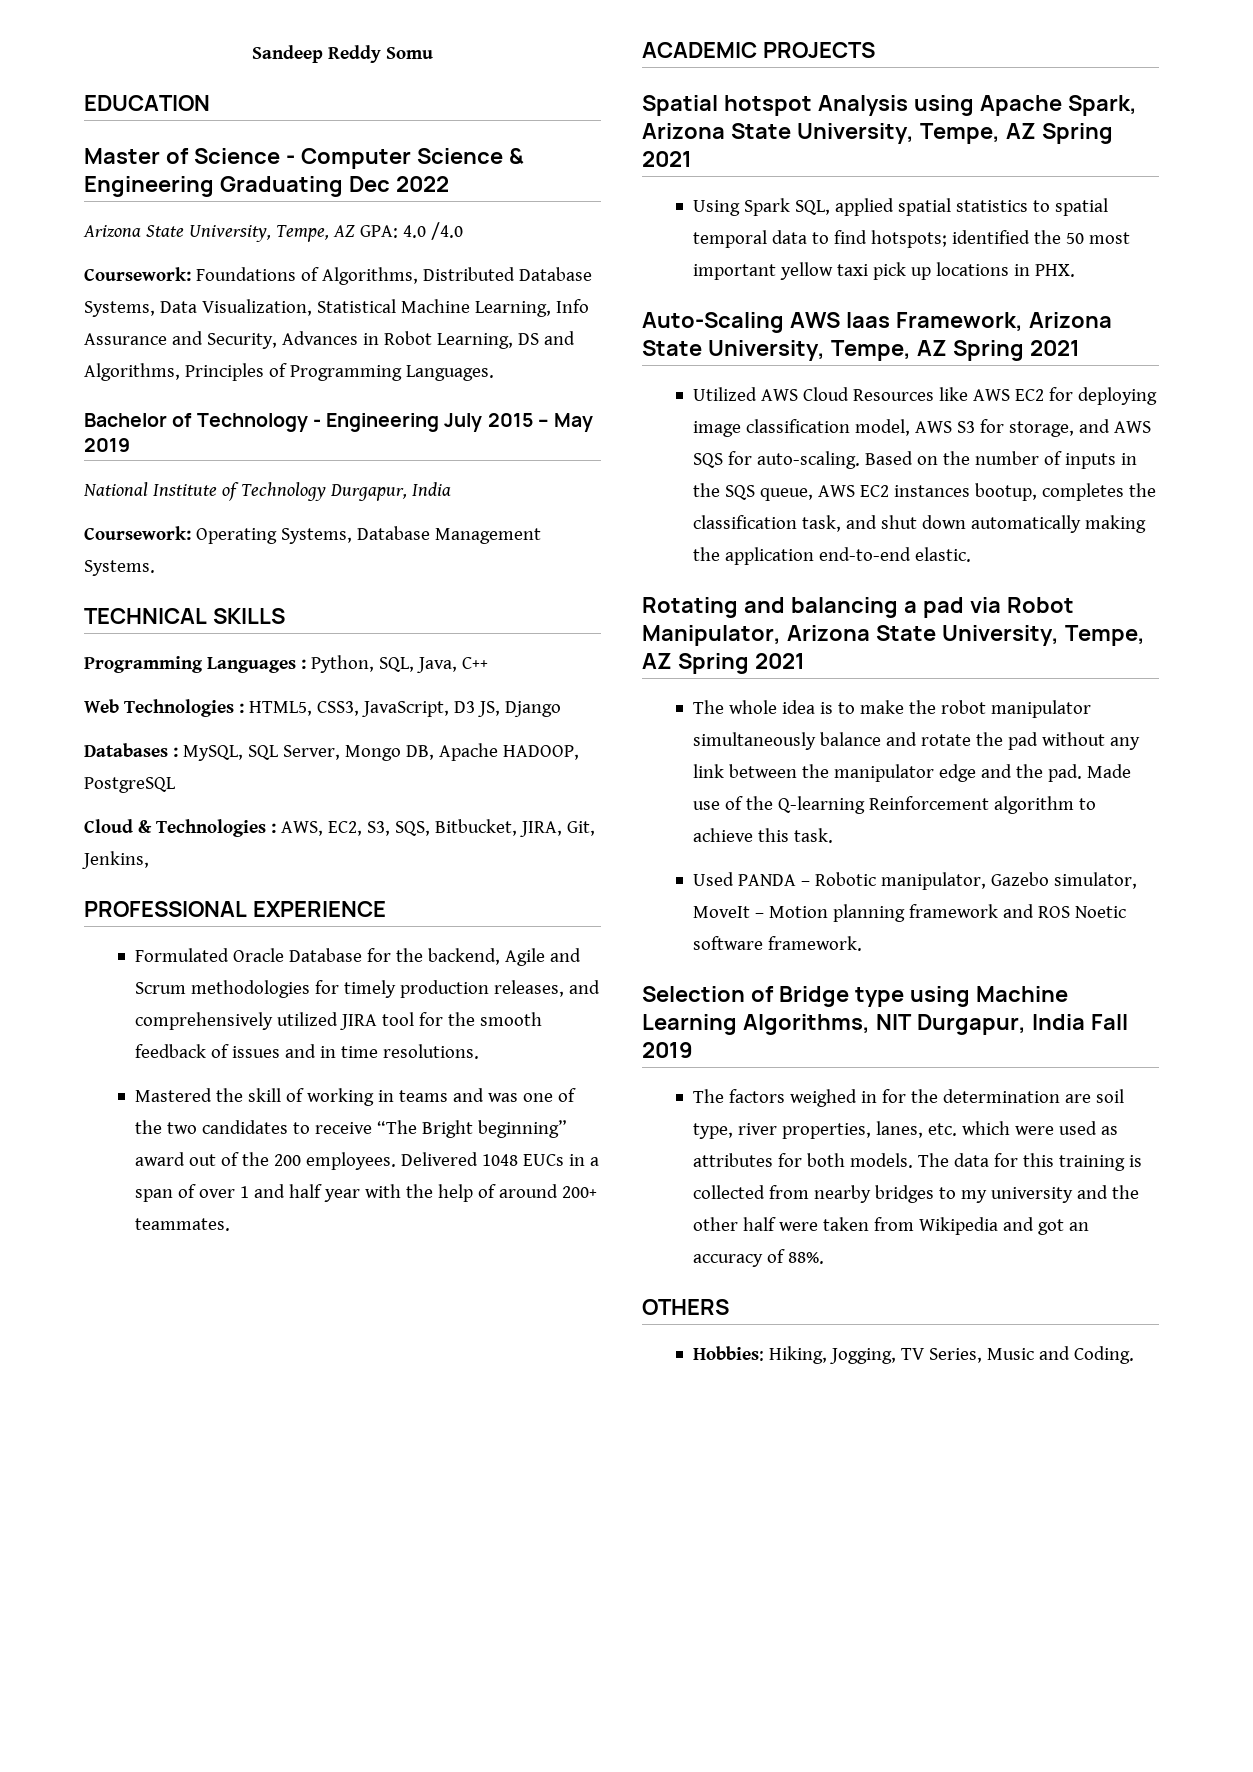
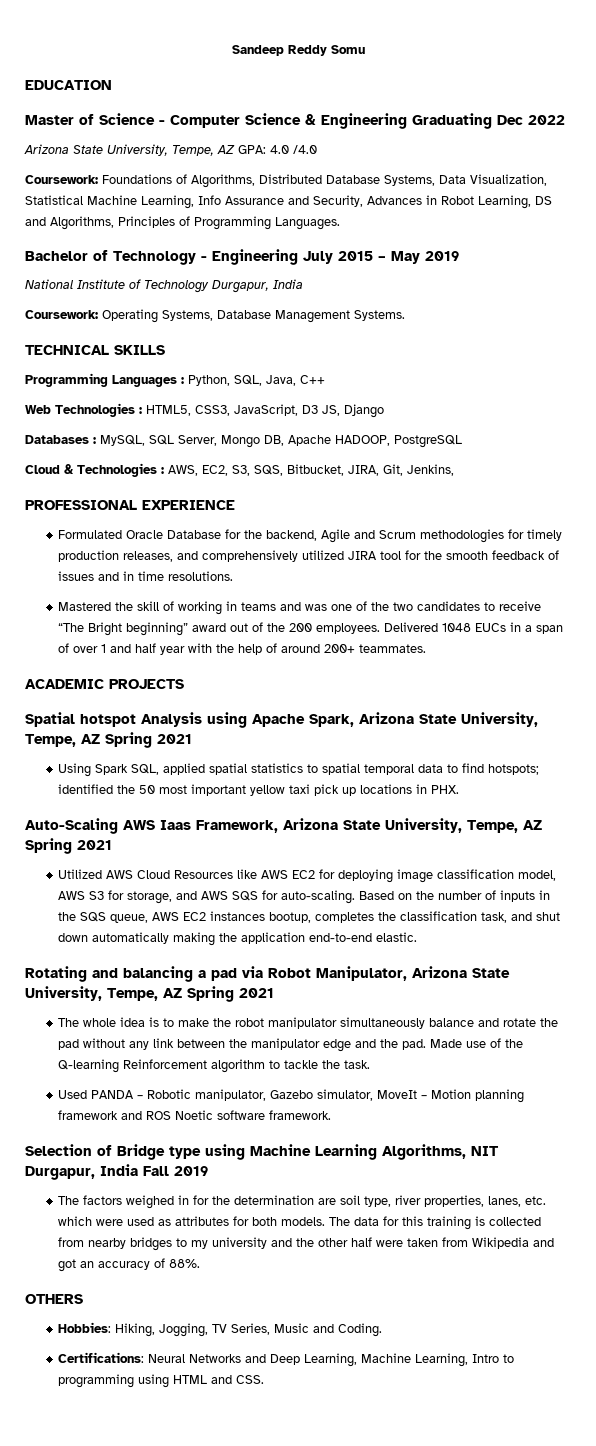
- Made use of the Q-learning Reinforcement algorithm to achieve this task.
+ Made use of the Q-learning Reinforcement algorithm to tackle the task.
+ Certifications: Neural Networks and Deep Learning, Machine Learning, Intro to programming using HTML and CSS.

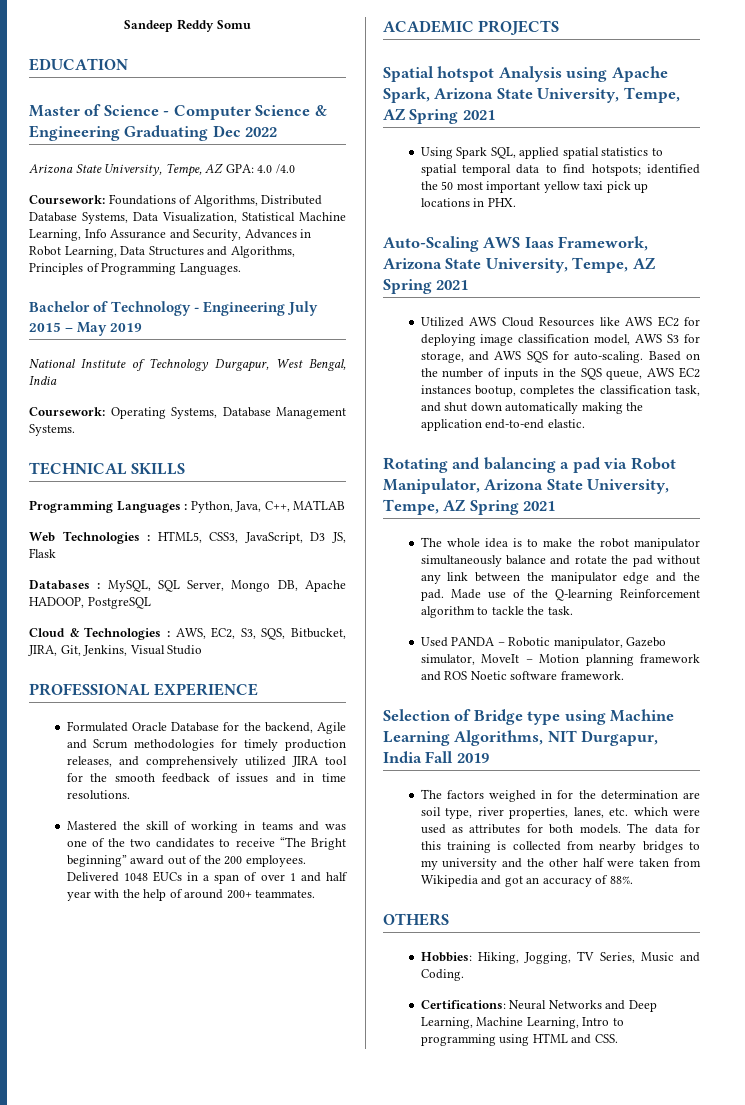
- Coursework: Foundations of Algorithms, Distributed Database Systems, Data Visualization, Statistical Machine Learning, Info Assurance and Security, Advances in Robot Learning, DS and Algorithms, Principles of Programming Languages.
+ Coursework: Foundations of Algorithms, Distributed Database Systems, Data Visualization, Statistical Machine Learning, Info Assurance and Security, Advances in Robot Learning, Data Structures and Algorithms, Principles of Programming Languages.
- National Institute of Technology Durgapur, India
+ National Institute of Technology Durgapur, West Bengal, India
- Programming Languages : Python, SQL, Java, C++
+ Programming Languages : Python, Java, C++, MATLAB
- Web Technologies : HTML5, CSS3, JavaScript, D3 JS, Django
+ Web Technologies : HTML5, CSS3, JavaScript, D3 JS, Flask
- Cloud & Technologies : AWS, EC2, S3, SQS, Bitbucket, JIRA, Git, Jenkins,
+ Cloud & Technologies : AWS, EC2, S3, SQS, Bitbucket, JIRA, Git, Jenkins, Visual Studio

